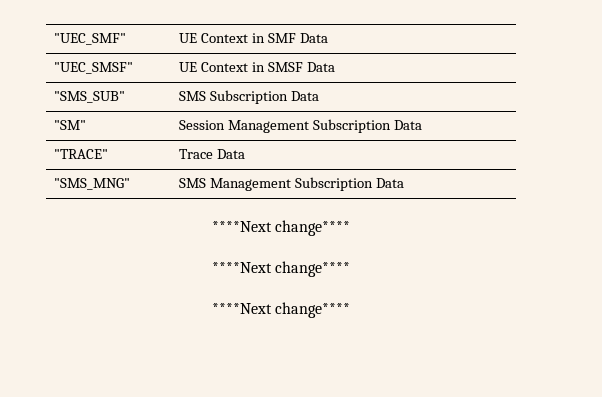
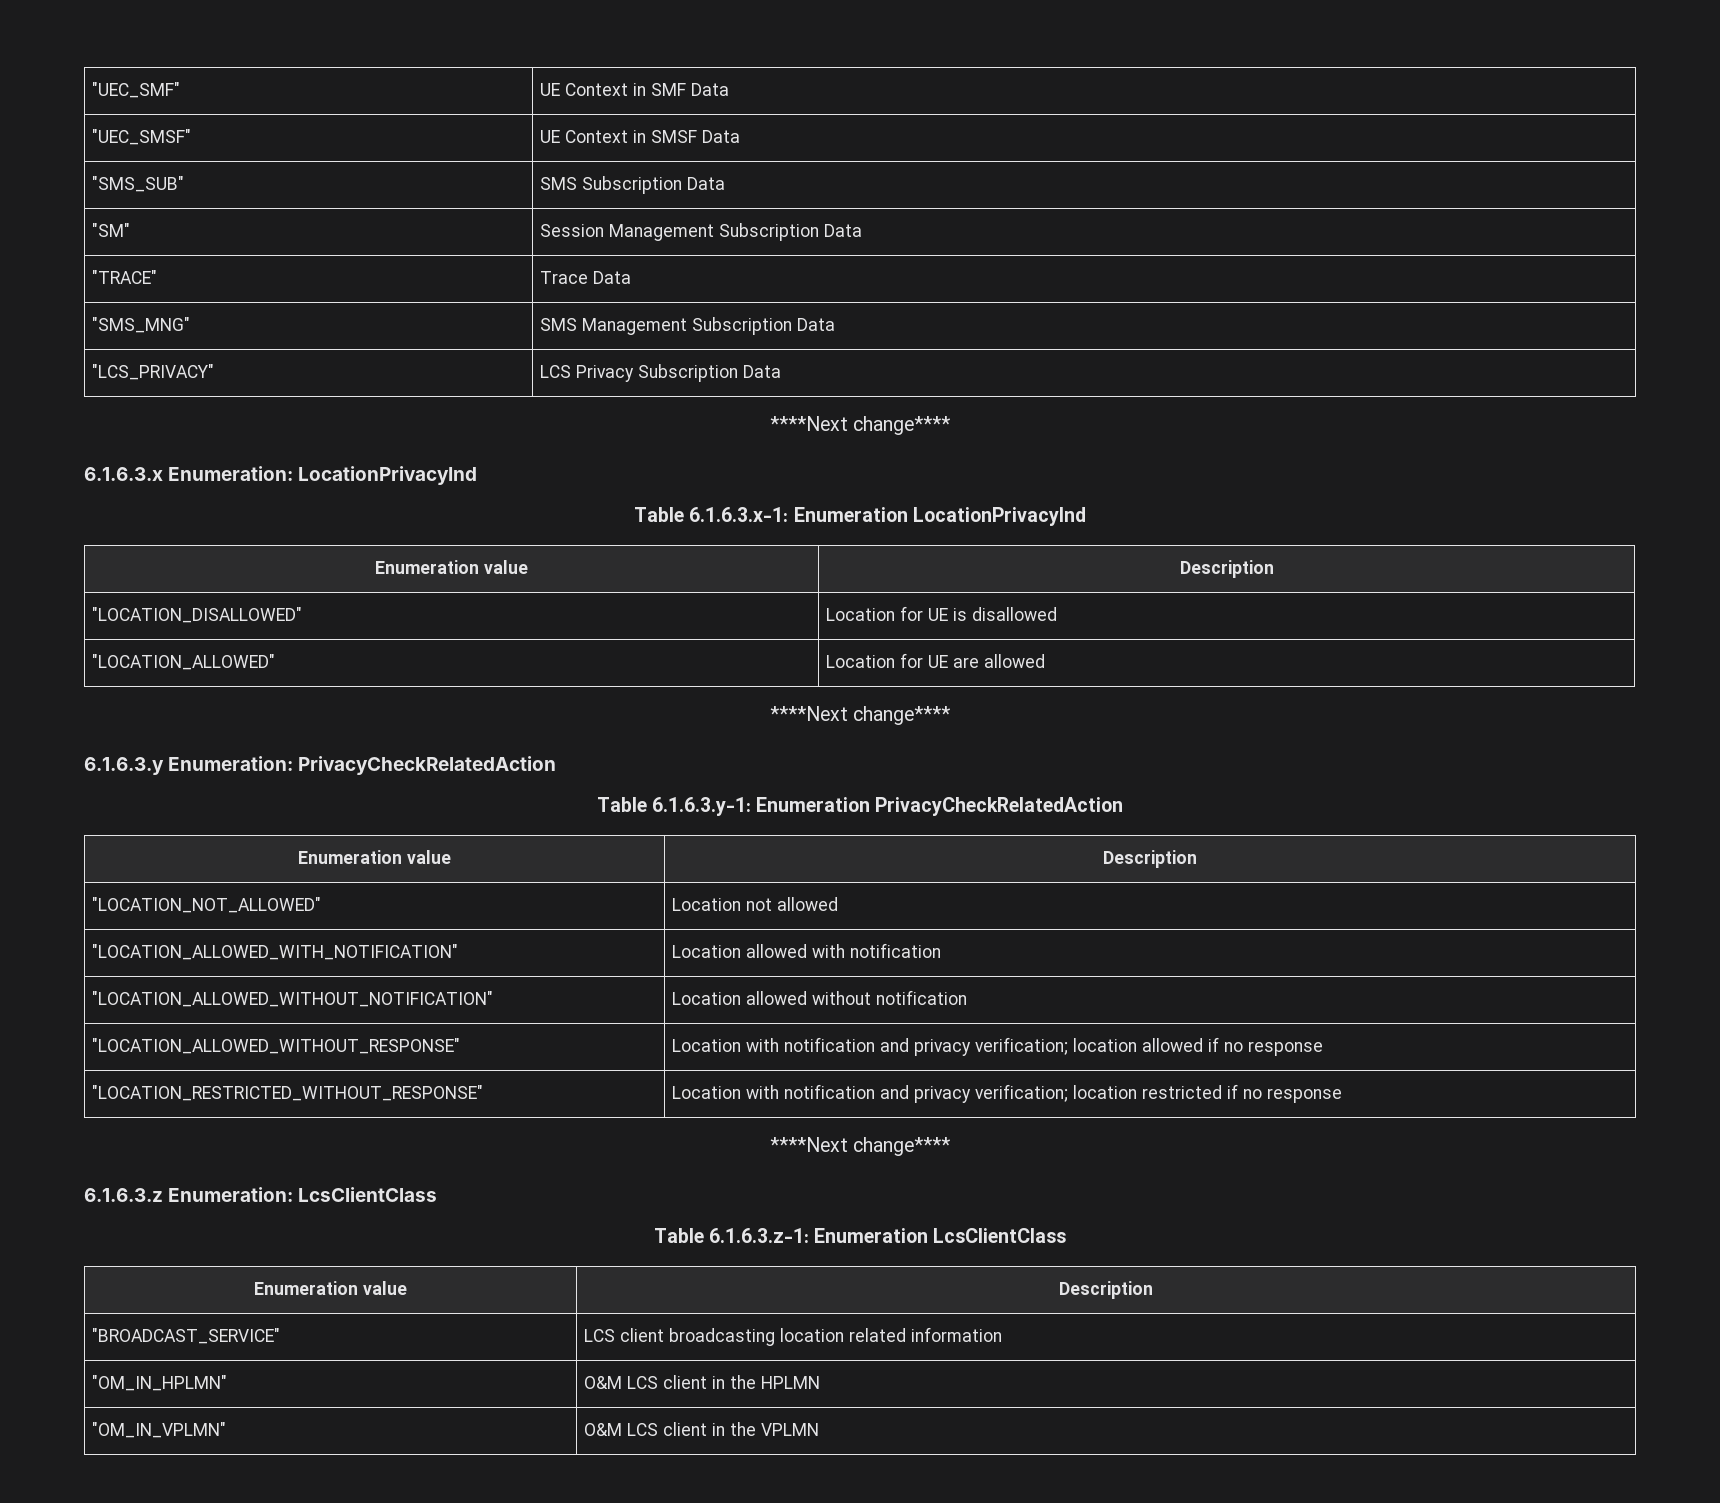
  "SMS_MNG" | SMS Management Subscription Data
+ "LCS_PRIVACY" | LCS Privacy Subscription Data
  ****Next change****
+ 6.1.6.3.x Enumeration: LocationPrivacyInd
+ Table 6.1.6.3.x-1: Enumeration LocationPrivacyInd
+ Enumeration value | Description
+ "LOCATION_DISALLOWED" | Location for UE is disallowed
+ "LOCATION_ALLOWED" | Location for UE are allowed
  ****Next change****
+ 6.1.6.3.y Enumeration: PrivacyCheckRelatedAction
+ Table 6.1.6.3.y-1: Enumeration PrivacyCheckRelatedAction
+ Enumeration value | Description
+ "LOCATION_NOT_ALLOWED" | Location not allowed
+ "LOCATION_ALLOWED_WITH_NOTIFICATION" | Location allowed with notification
+ "LOCATION_ALLOWED_WITHOUT_NOTIFICATION" | Location allowed without notification
+ "LOCATION_ALLOWED_WITHOUT_RESPONSE" | Location with notification and privacy verification; location allowed if no response
+ "LOCATION_RESTRICTED_WITHOUT_RESPONSE" | Location with notification and privacy verification; location restricted if no response
  ****Next change****
+ 6.1.6.3.z Enumeration: LcsClientClass
+ Table 6.1.6.3.z-1: Enumeration LcsClientClass
+ Enumeration value | Description
+ "BROADCAST_SERVICE" | LCS client broadcasting location related information
+ "OM_IN_HPLMN" | O&M LCS client in the HPLMN
+ "OM_IN_VPLMN" | O&M LCS client in the VPLMN

